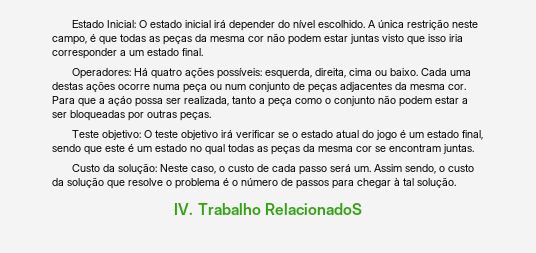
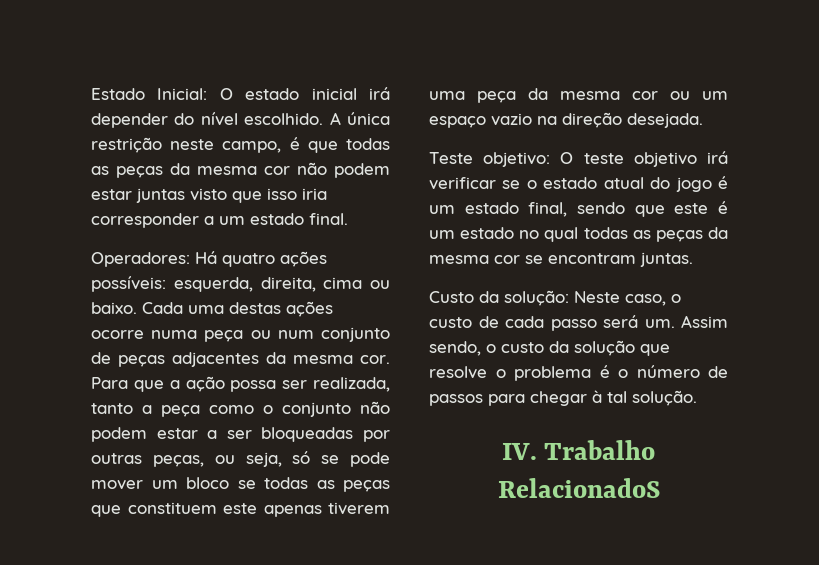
- Para que a açáo possa ser realizada, tanto a peça como o conjunto não podem estar a ser bloqueadas por outras peças.
+ Para que a ação possa ser realizada, tanto a peça como o conjunto não podem estar a ser bloqueadas por outras peças, ou seja, só se pode mover um bloco se todas as peças que constituem este apenas tiverem uma peça da mesma cor ou um espaço vazio na direção desejada.

